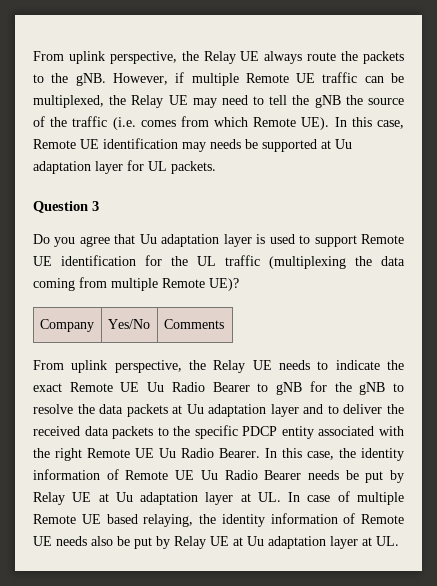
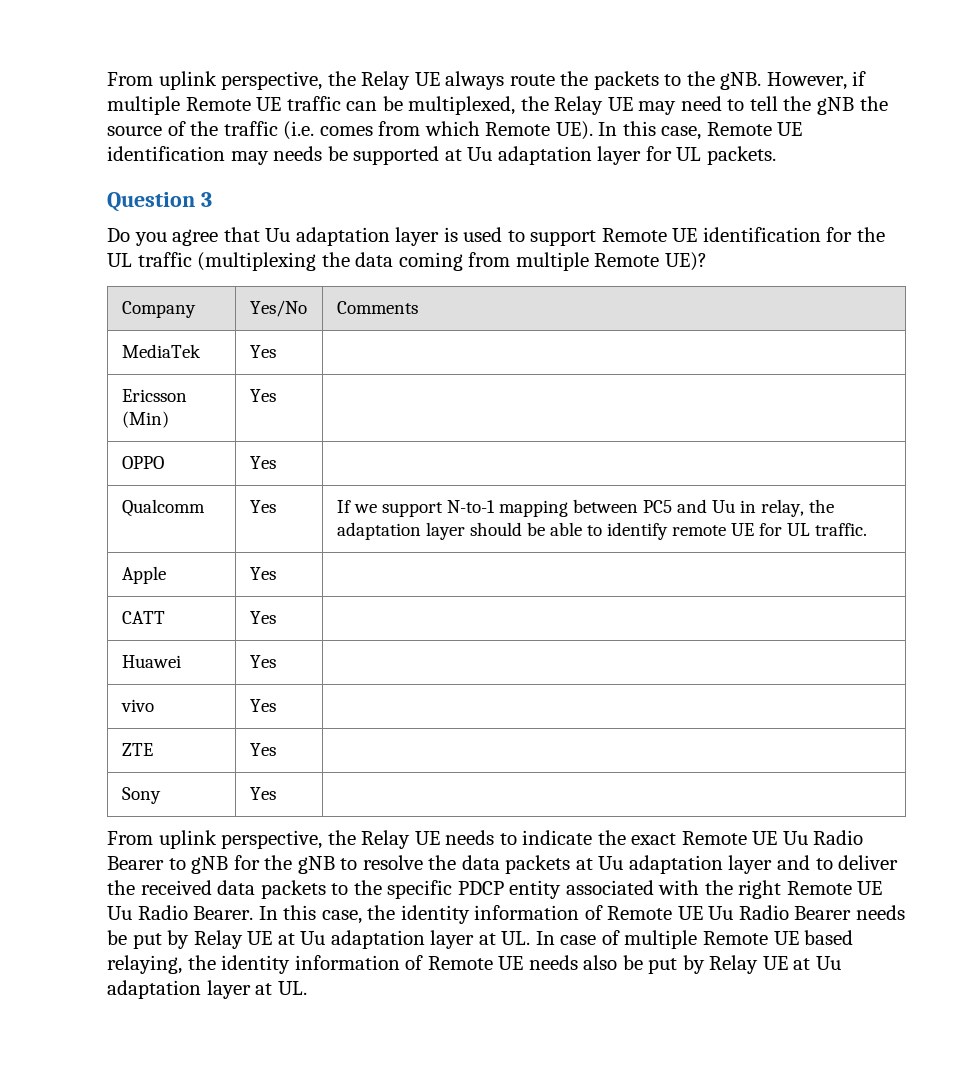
+ MediaTek | Yes |
+ Ericsson (Min) | Yes |
+ OPPO | Yes |
+ Qualcomm | Yes | If we support N-to-1 mapping between PC5 and Uu in relay, the adaptation layer should be able to identify remote UE for UL traffic.
+ Apple | Yes |
+ CATT | Yes |
+ Huawei | Yes |
+ vivo | Yes |
+ ZTE | Yes |
+ Sony | Yes |

